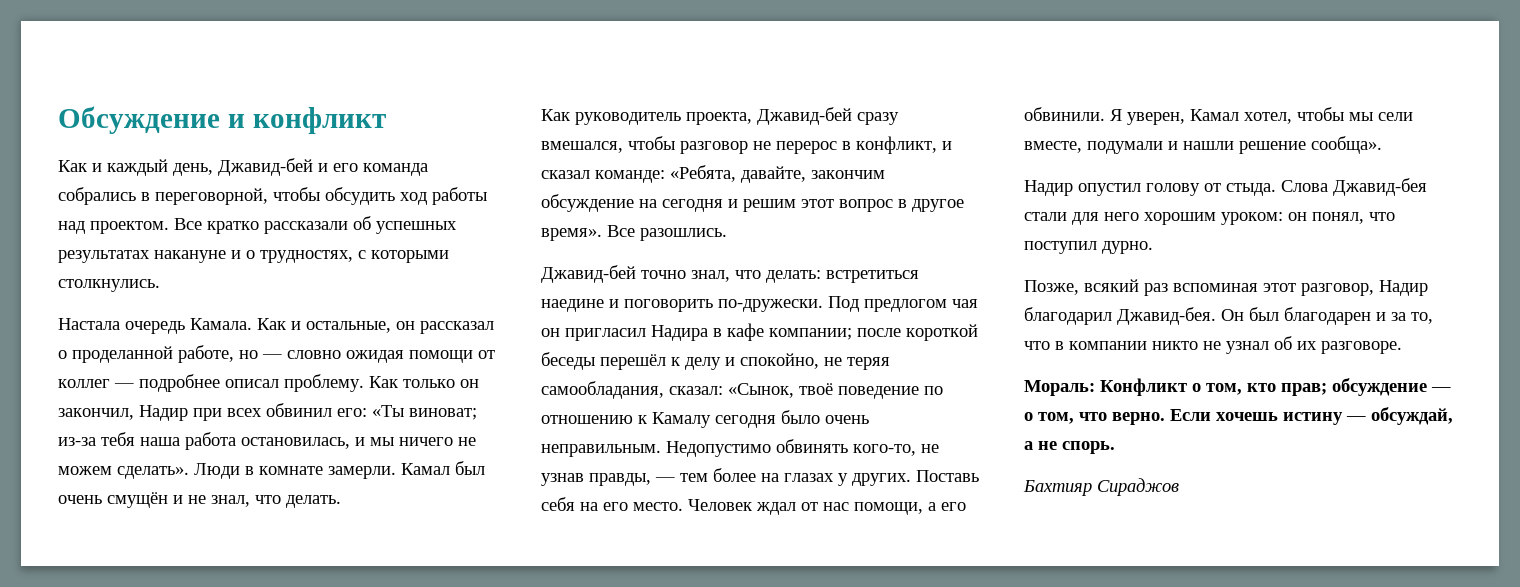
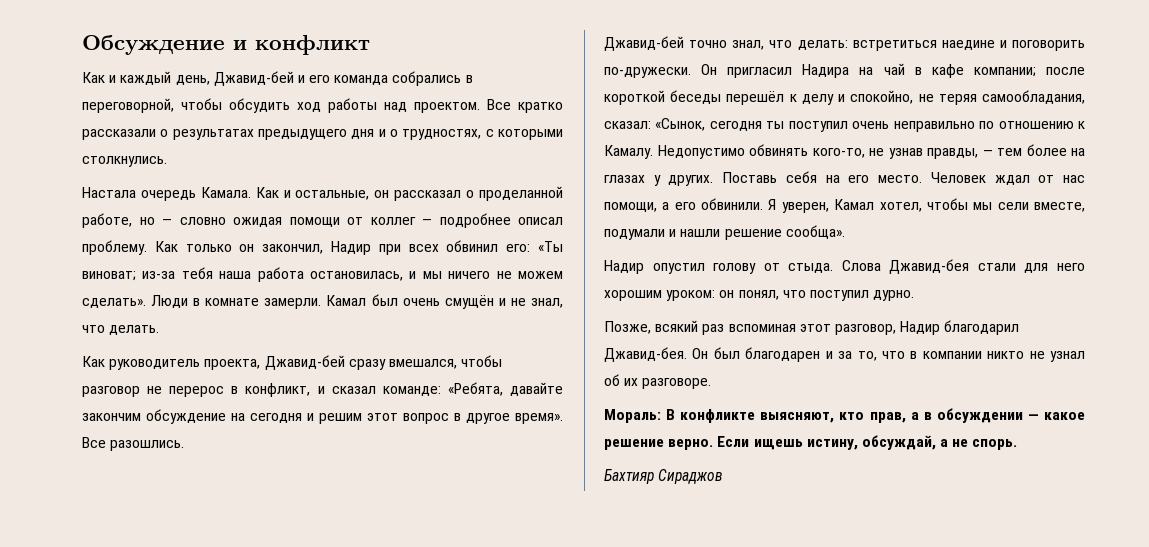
- Все кратко рассказали об успешных результатах накануне и о трудностях, с которыми столкнулись.
+ Все кратко рассказали о результатах предыдущего дня и о трудностях, с которыми столкнулись.
- Как руководитель проекта, Джавид-бей сразу вмешался, чтобы разговор не перерос в конфликт, и сказал команде: «Ребята, давайте, закончим обсуждение на сегодня и решим этот вопрос в другое время».
+ Как руководитель проекта, Джавид-бей сразу вмешался, чтобы разговор не перерос в конфликт, и сказал команде: «Ребята, давайте закончим обсуждение на сегодня и решим этот вопрос в другое время».
- Под предлогом чая он пригласил Надира в кафе компании; после короткой беседы перешёл к делу и спокойно, не теряя самообладания, сказал: «Сынок, твоё поведение по отношению к Камалу сегодня было очень неправильным.
+ Он пригласил Надира на чай в кафе компании; после короткой беседы перешёл к делу и спокойно, не теряя самообладания, сказал: «Сынок, сегодня ты поступил очень неправильно по отношению к Камалу.
- Мораль: Конфликт о том, кто прав; обсуждение — о том, что верно. Если хочешь истину — обсуждай, а не спорь.
+ Мораль: В конфликте выясняют, кто прав, а в обсуждении — какое решение верно. Если ищешь истину, обсуждай, а не спорь.

